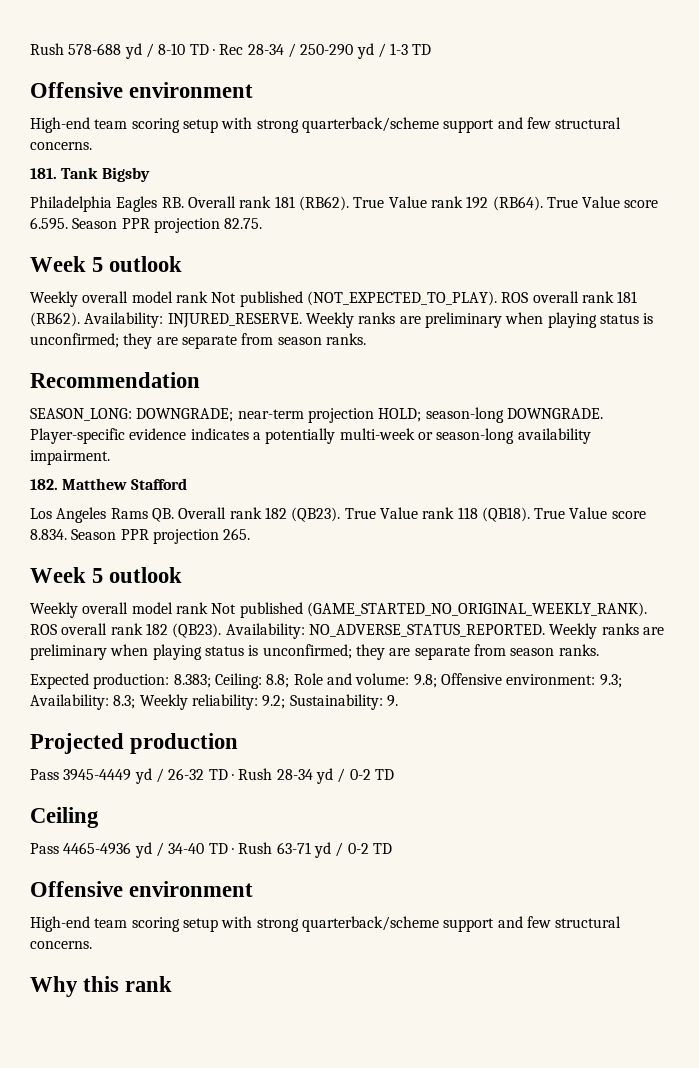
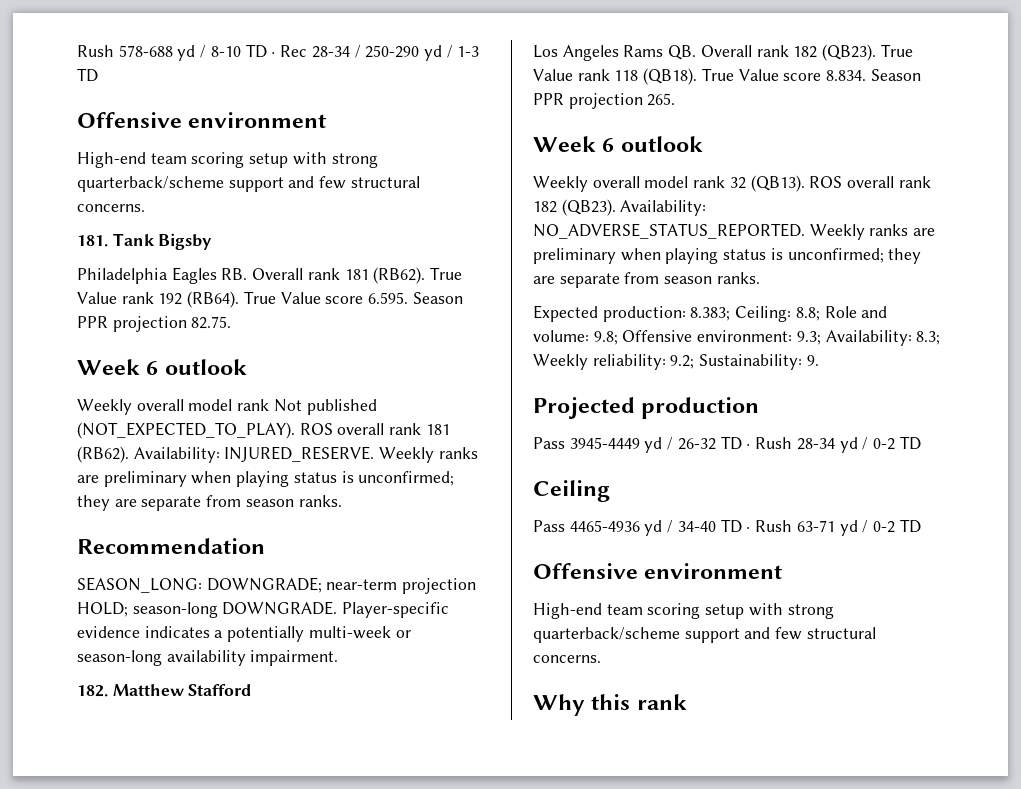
  True Value score 6.595. Season PPR projection 82.75.
- Week 5 outlook
+ Week 6 outlook
  True Value score 8.834. Season PPR projection 265.
- Week 5 outlook
- Weekly overall model rank Not published (GAME_STARTED_NO_ORIGINAL_WEEKLY_RANK).
+ Week 6 outlook
+ Weekly overall model rank 32 (QB13).

